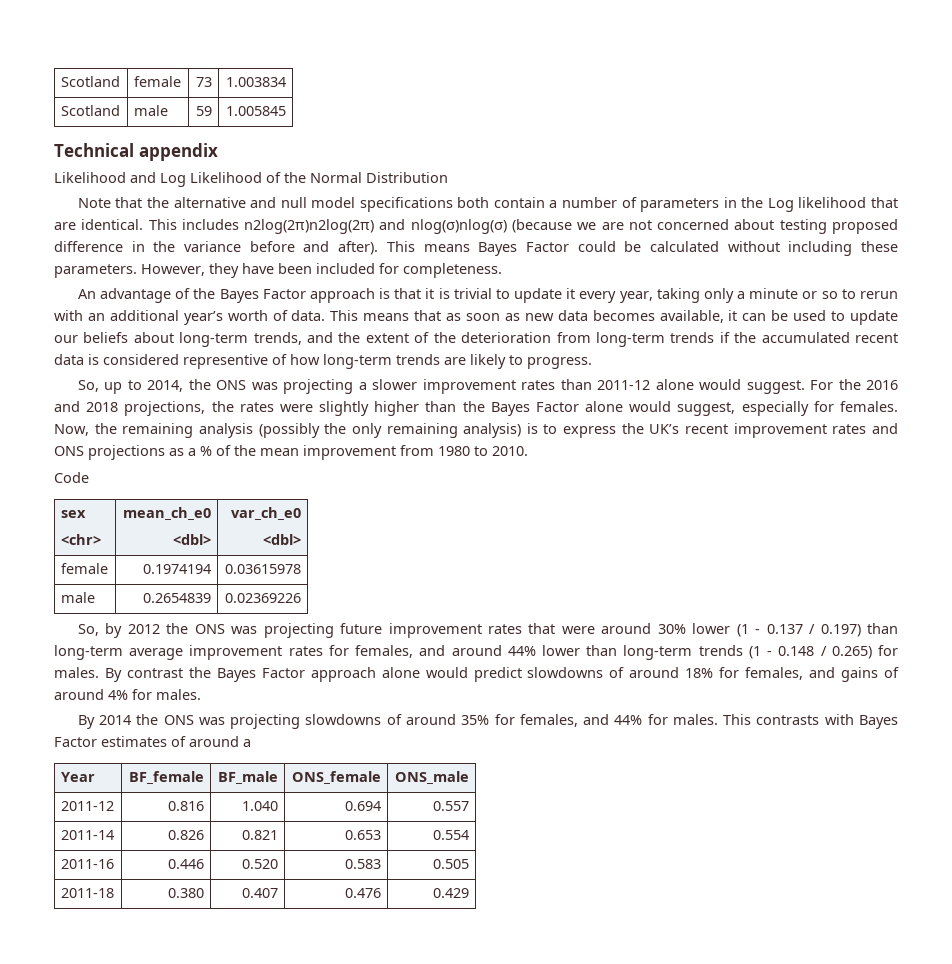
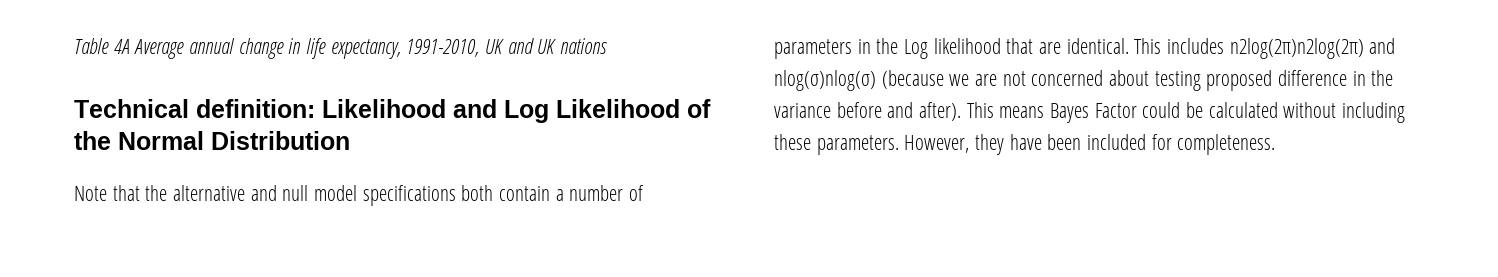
- Scotland | female | 73 | 1.003834
- Scotland | male | 59 | 1.005845
+ Table 4A Average annual change in life expectancy, 1991-2010, UK and UK nations
- Technical appendix
- Likelihood and Log Likelihood of the Normal Distribution
+ Technical definition: Likelihood and Log Likelihood of the Normal Distribution
- An advantage of the Bayes Factor approach is that it is trivial to update it every year, taking only a minute or so to rerun with an additional year’s worth of data. This means that as soon as new data becomes available, it can be used to update our beliefs about long-term trends, and the extent of the deterioration from long-term trends if the accumulated recent data is considered representive of how long-term trends are likely to progress.
- So, up to 2014, the ONS was projecting a slower improvement rates than 2011-12 alone would suggest. For the 2016 and 2018 projections, the rates were slightly higher than the Bayes Factor alone would suggest, especially for females. Now, the remaining analysis (possibly the only remaining analysis) is to express the UK’s recent improvement rates and ONS projections as a % of the mean improvement from 1980 to 2010.
- Code
- sex
- <chr> | mean_ch_e0
- <dbl> | var_ch_e0
- <dbl>
- female | 0.1974194 | 0.03615978
- male | 0.2654839 | 0.02369226
- So, by 2012 the ONS was projecting future improvement rates that were around 30% lower (1 - 0.137 / 0.197) than long-term average improvement rates for females, and around 44% lower than long-term trends (1 - 0.148 / 0.265) for males. By contrast the Bayes Factor approach alone would predict slowdowns of around 18% for females, and gains of around 4% for males.
- By 2014 the ONS was projecting slowdowns of around 35% for females, and 44% for males. This contrasts with Bayes Factor estimates of around a
- Year | BF_female | BF_male | ONS_female | ONS_male
- 2011-12 | 0.816 | 1.040 | 0.694 | 0.557
- 2011-14 | 0.826 | 0.821 | 0.653 | 0.554
- 2011-16 | 0.446 | 0.520 | 0.583 | 0.505
- 2011-18 | 0.380 | 0.407 | 0.476 | 0.429

